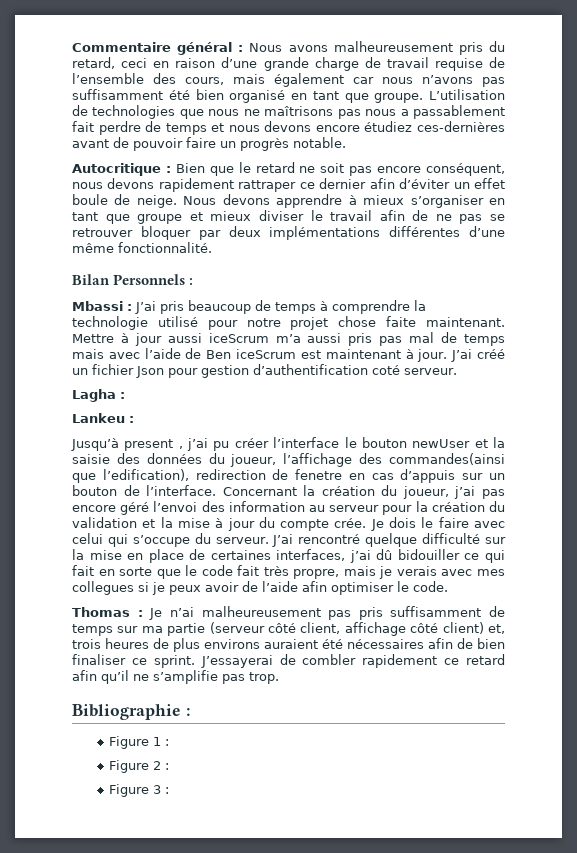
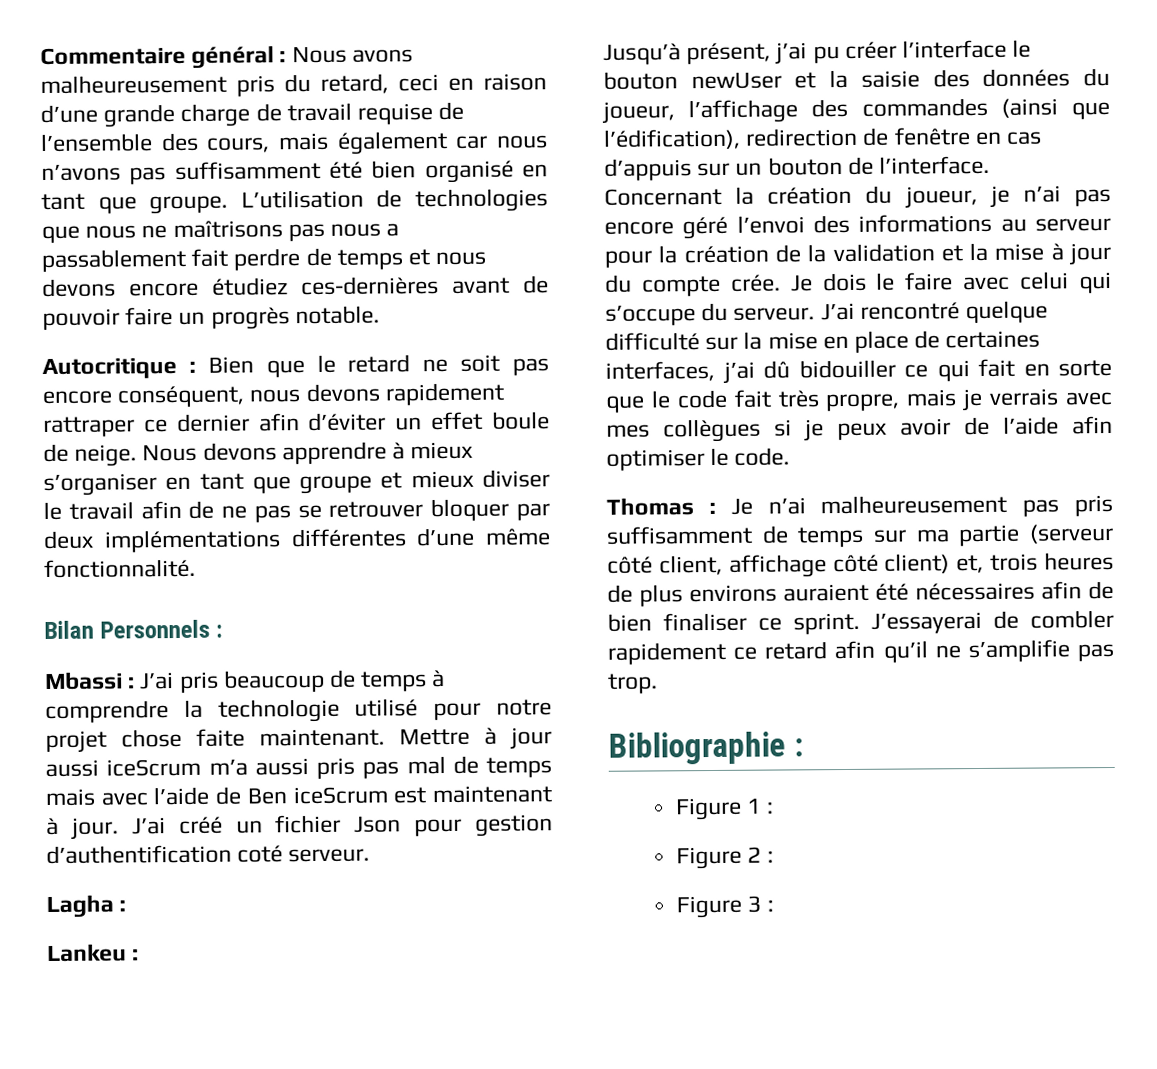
- Jusqu’à present , j’ai pu créer l’interface le bouton newUser et la saisie des données du joueur, l’affichage des commandes(ainsi que l’edification), redirection de fenetre en cas d’appuis sur un bouton de l’interface.
+ Jusqu’à présent, j’ai pu créer l’interface le bouton newUser et la saisie des données du joueur, l’affichage des commandes (ainsi que l’édification), redirection de fenêtre en cas d’appuis sur un bouton de l’interface.
- Concernant la création du joueur, j’ai pas encore géré l’envoi des information au serveur pour la création du validation et la mise à jour du compte crée.
+ Concernant la création du joueur, je n’ai pas encore géré l’envoi des informations au serveur pour la création de la validation et la mise à jour du compte crée.
- J’ai rencontré quelque difficulté sur la mise en place de certaines interfaces, j’ai dû bidouiller ce qui fait en sorte que le code fait très propre, mais je verais avec mes collegues si je peux avoir de l’aide afin optimiser le code.
+ J’ai rencontré quelque difficulté sur la mise en place de certaines interfaces, j’ai dû bidouiller ce qui fait en sorte que le code fait très propre, mais je verrais avec mes collègues si je peux avoir de l’aide afin optimiser le code.

